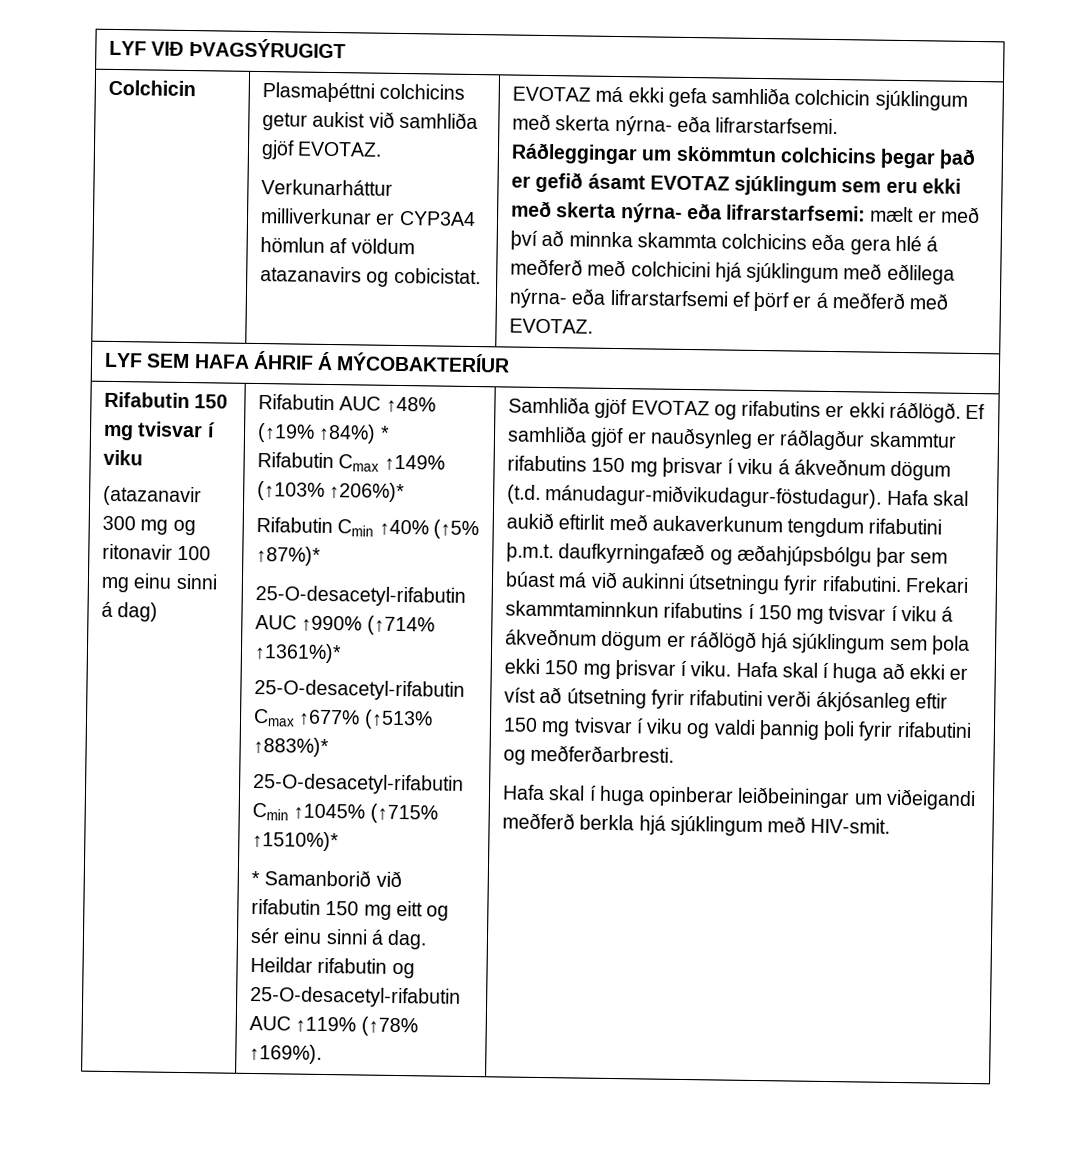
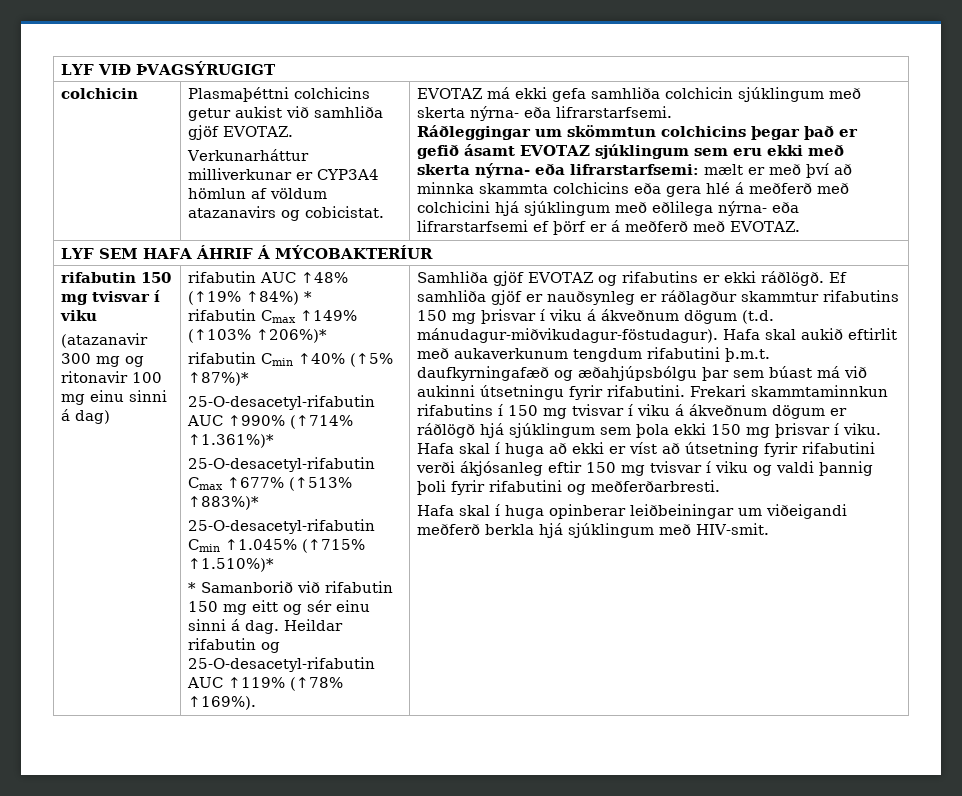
  LYF VIÐ ÞVAGSÝRUGIGT
- Colchicin
+ colchicin
- Rifabutin 150 mg tvisvar í viku
+ rifabutin 150 mg tvisvar í viku
- Rifabutin AUC ↑48% (↑19% ↑84%) *
+ rifabutin AUC ↑48% (↑19% ↑84%) *
- Rifabutin Cmax ↑149% (↑103% ↑206%)*
+ rifabutin Cmax ↑149% (↑103% ↑206%)*
- Rifabutin Cmin ↑40% (↑5% ↑87%)*
+ rifabutin Cmin ↑40% (↑5% ↑87%)*
- 25-O-desacetyl-rifabutin AUC ↑990% (↑714% ↑1361%)*
+ 25-O-desacetyl-rifabutin AUC ↑990% (↑714% ↑1.361%)*
- 25-O-desacetyl-rifabutin Cmin ↑1045% (↑715% ↑1510%)*
+ 25-O-desacetyl-rifabutin Cmin ↑1.045% (↑715% ↑1.510%)*

